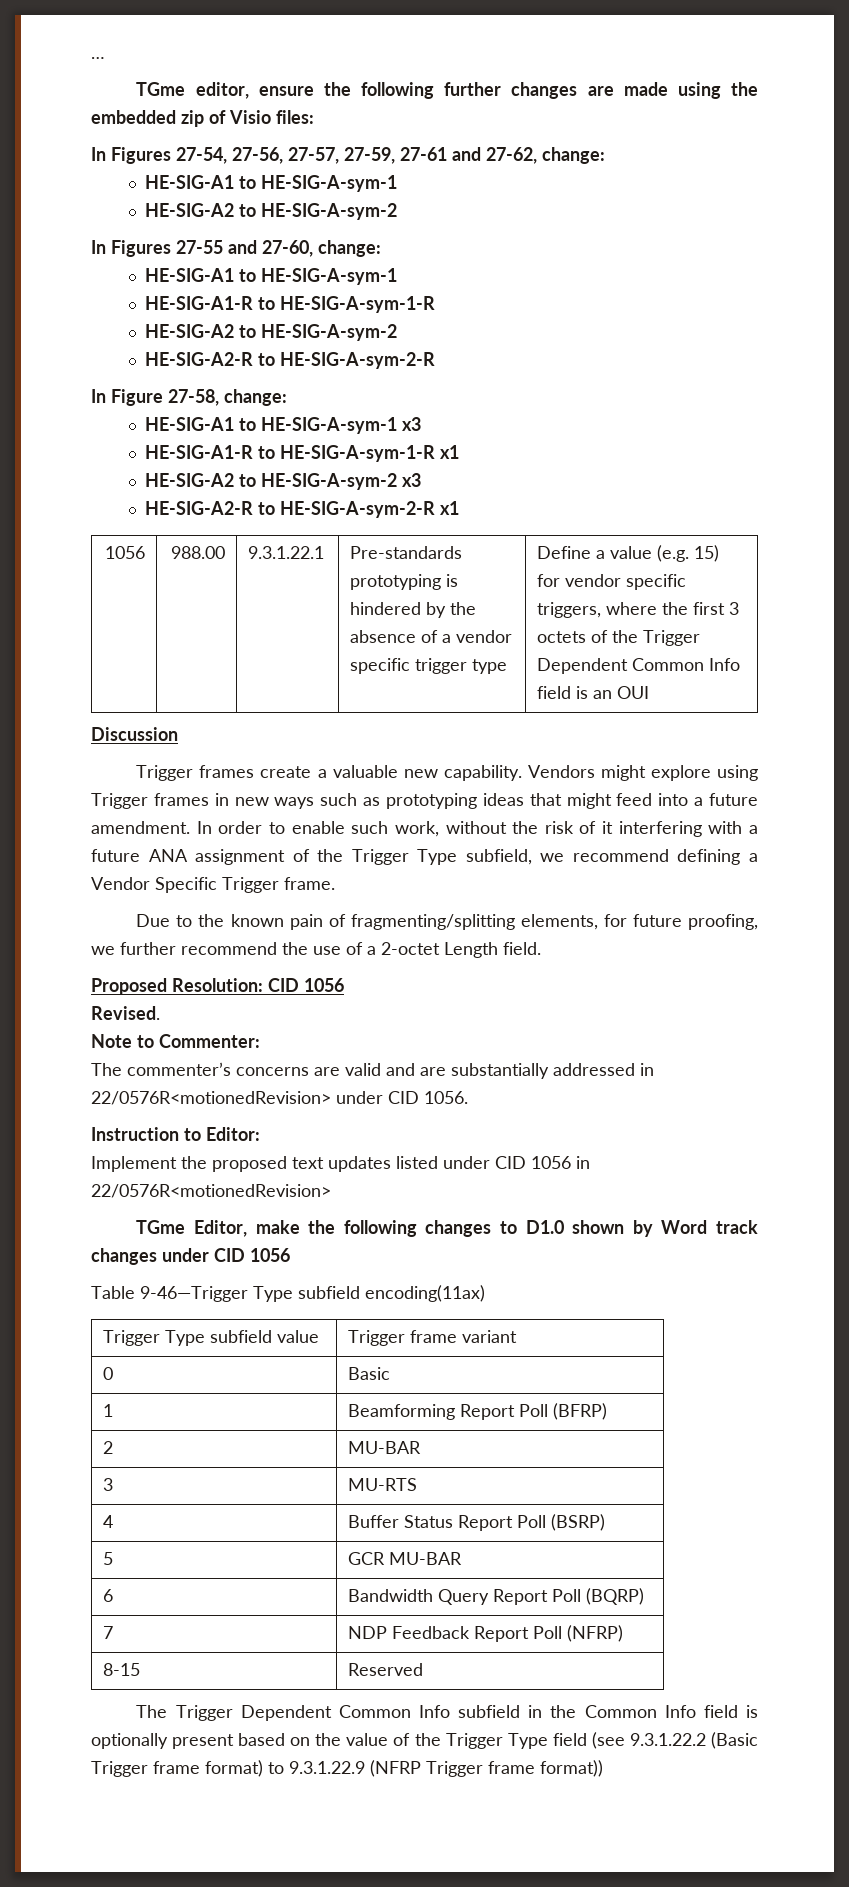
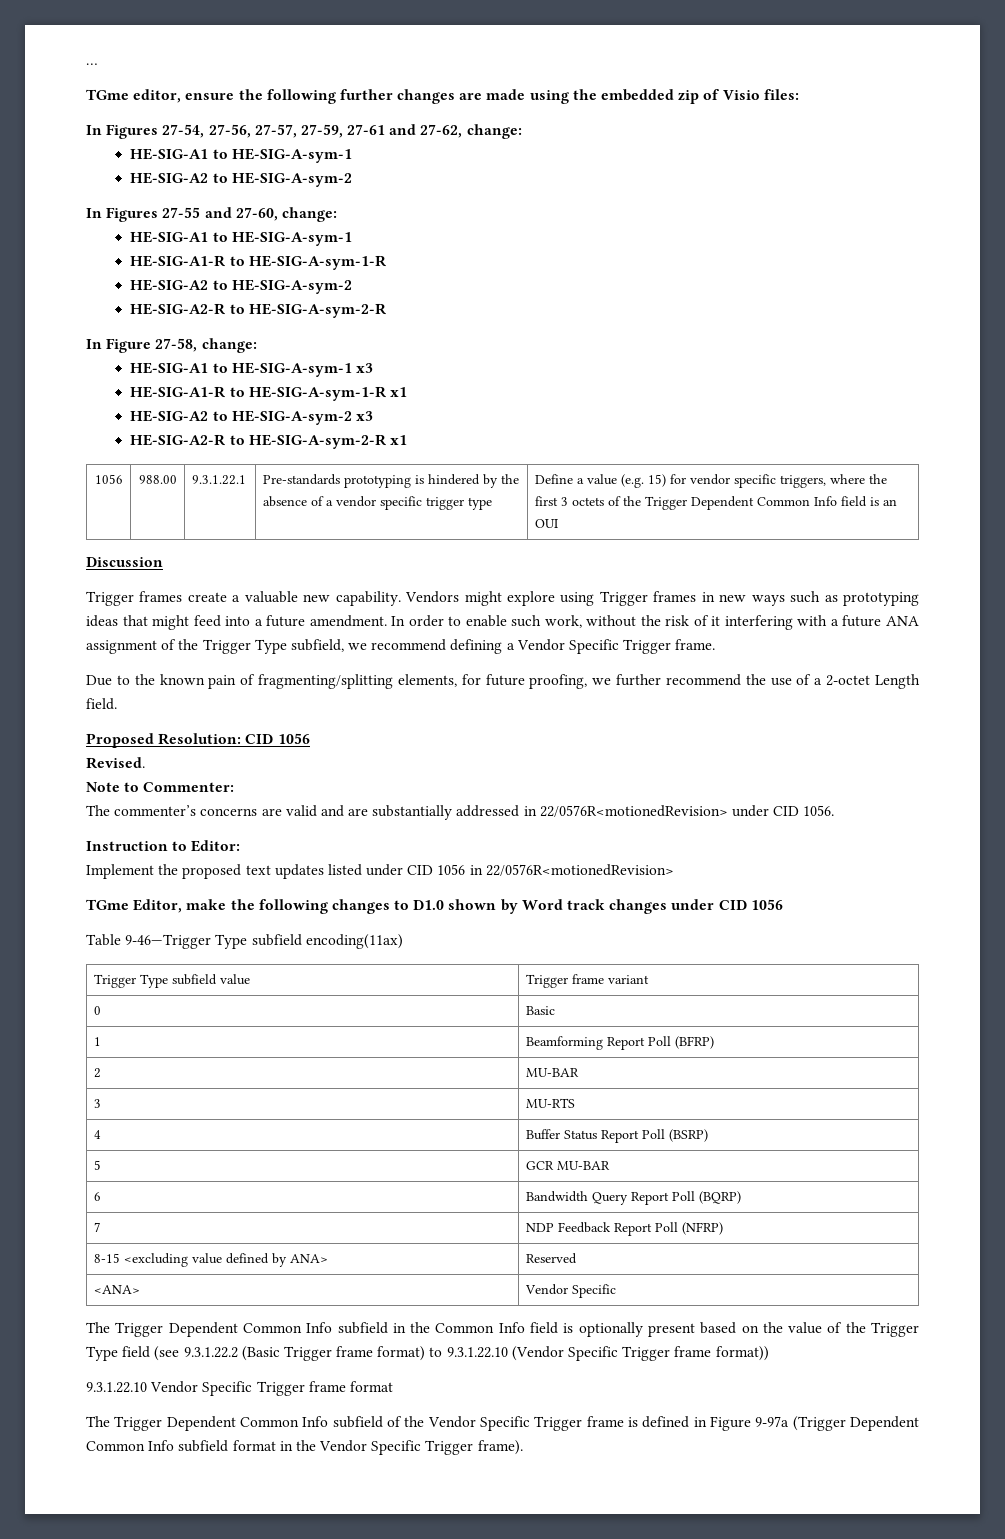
- 8-15 | Reserved
+ 8-15 <excluding value defined by ANA> | Reserved
+ <ANA> | Vendor Specific
- The Trigger Dependent Common Info subfield in the Common Info field is optionally present based on the value of the Trigger Type field (see 9.3.1.22.2 (Basic Trigger frame format) to 9.3.1.22.9 (NFRP Trigger frame format))
+ The Trigger Dependent Common Info subfield in the Common Info field is optionally present based on the value of the Trigger Type field (see 9.3.1.22.2 (Basic Trigger frame format) to 9.3.1.22.10 (Vendor Specific Trigger frame format))
+ 9.3.1.22.10 Vendor Specific Trigger frame format
+ The Trigger Dependent Common Info subfield of the Vendor Specific Trigger frame is defined in Figure 9-97a (Trigger Dependent Common Info subfield format in the Vendor Specific Trigger frame).

